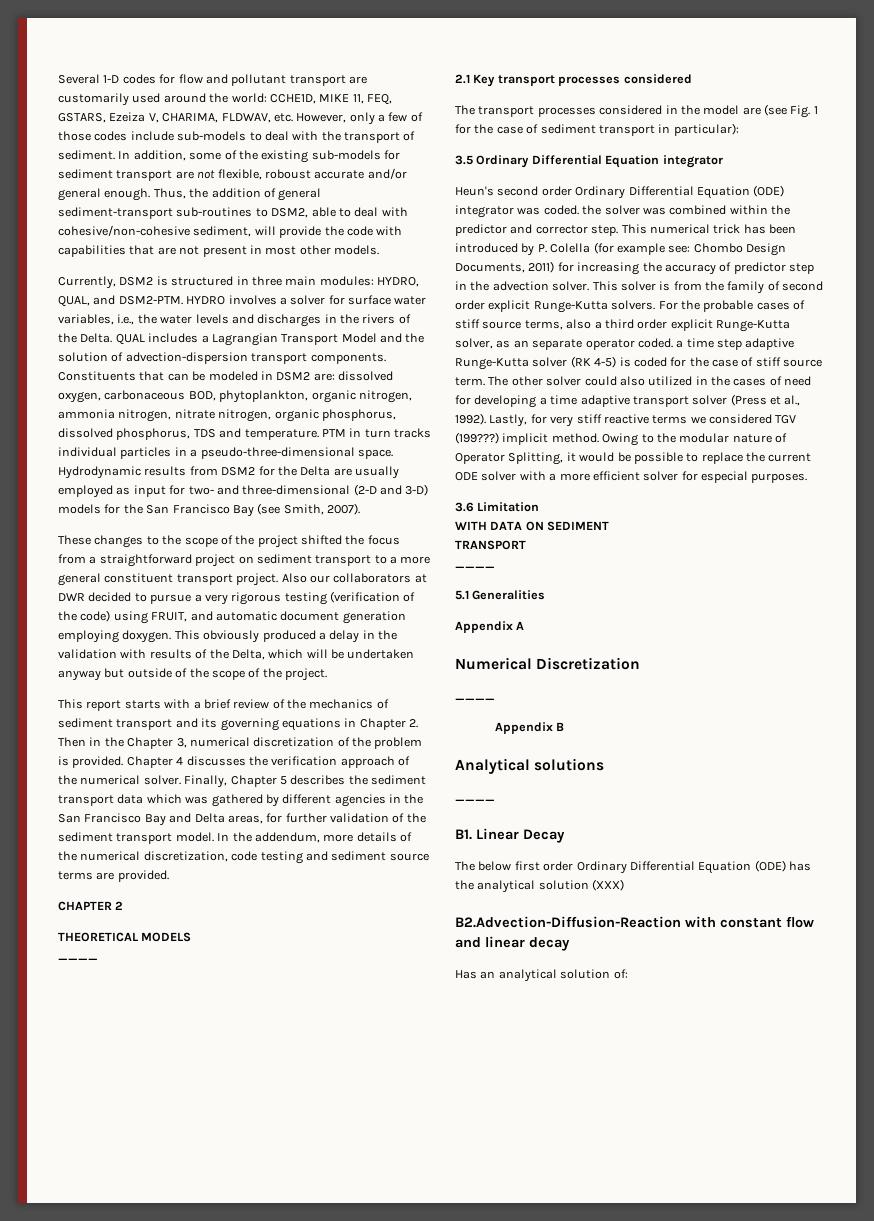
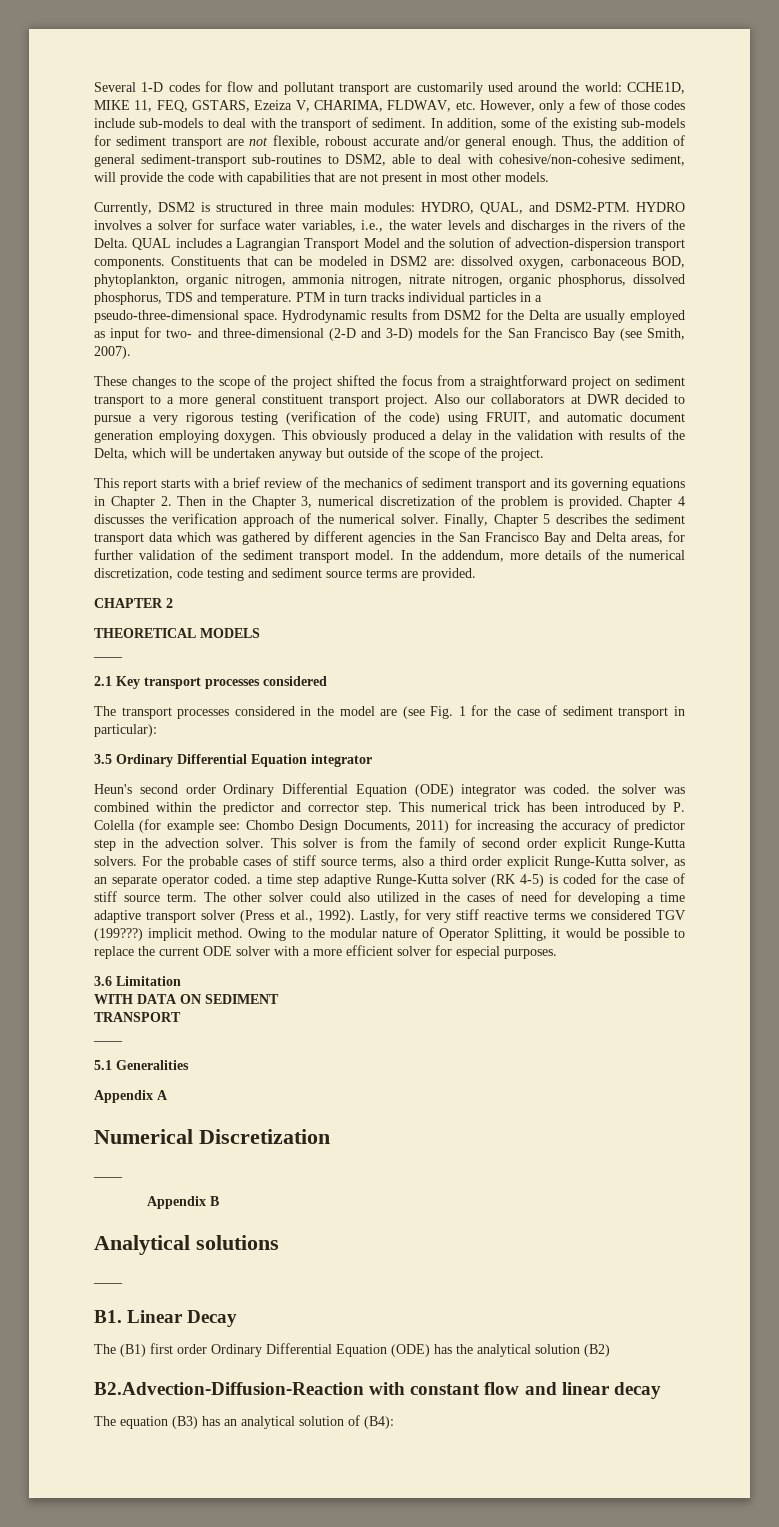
- The below first order Ordinary Differential Equation (ODE) has the analytical solution (XXX)
+ The (B1) first order Ordinary Differential Equation (ODE) has the analytical solution (B2)
- Has an analytical solution of:
+ The equation (B3) has an analytical solution of (B4):

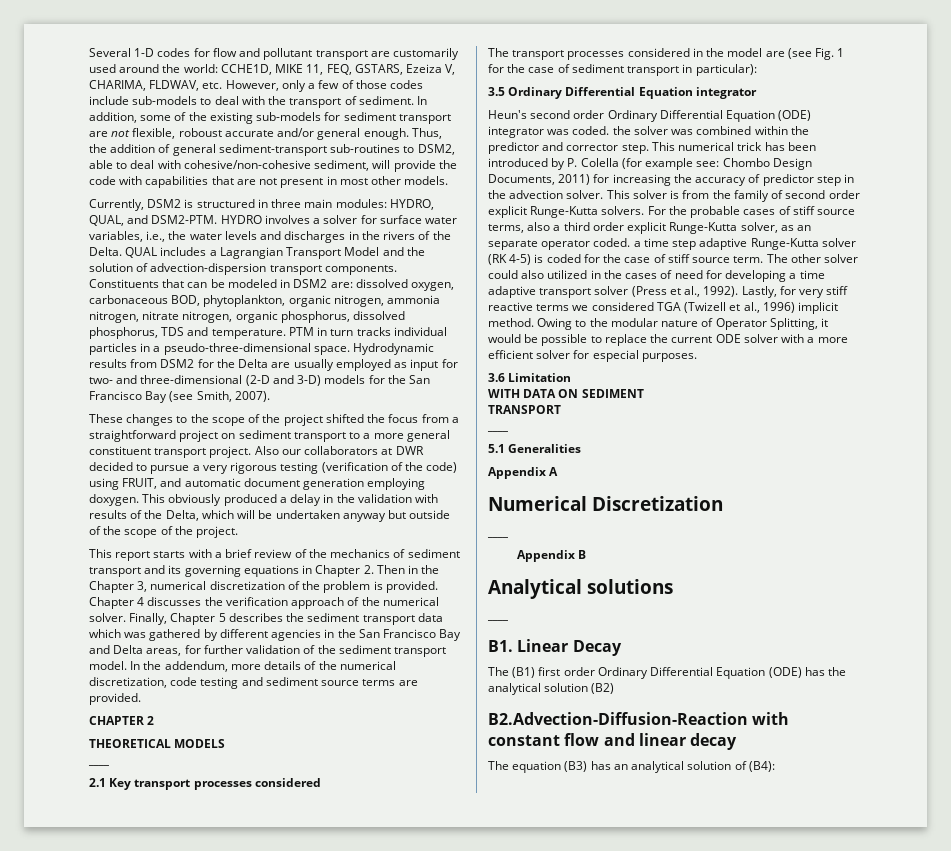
- Lastly, for very stiff reactive terms we considered TGV (199???) implicit method.
+ Lastly, for very stiff reactive terms we considered TGA (Twizell et al., 1996) implicit method.

